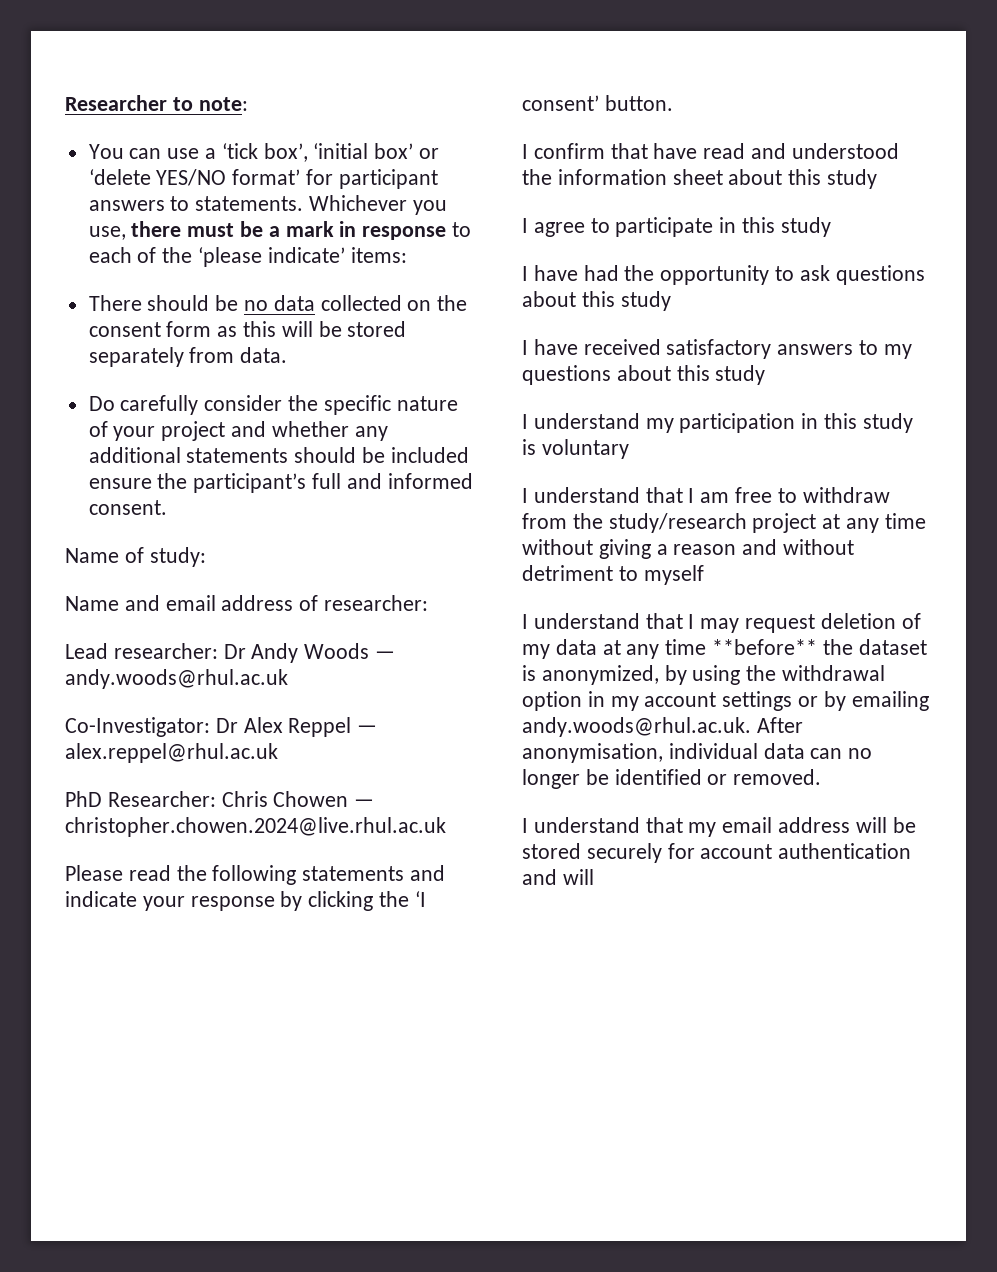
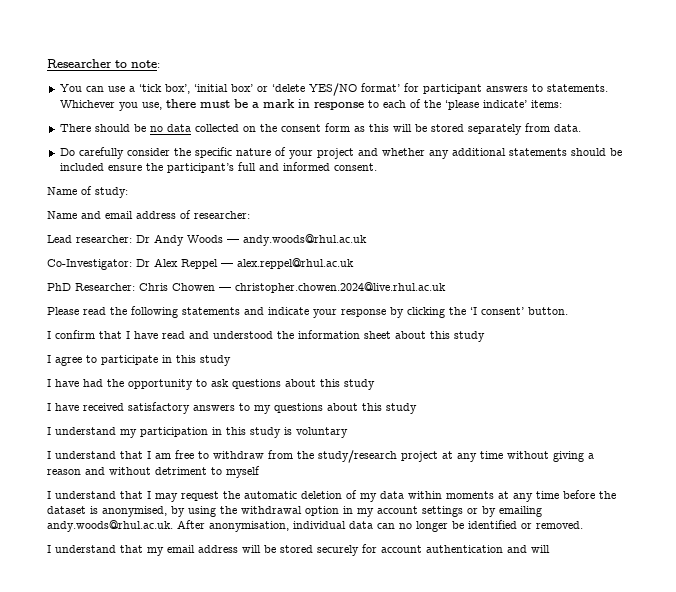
- I confirm that have read and understood the information sheet about this study
+ I confirm that I have read and understood the information sheet about this study
- I understand that I may request deletion of my data at any time **before** the dataset is anonymized, by using the withdrawal option in my account settings or by emailing andy.woods@rhul.ac.uk. After anonymisation, individual data can no longer be identified or removed.
+ I understand that I may request the automatic deletion of my data within moments at any time before the dataset is anonymised, by using the withdrawal option in my account settings or by emailing andy.woods@rhul.ac.uk. After anonymisation, individual data can no longer be identified or removed.

